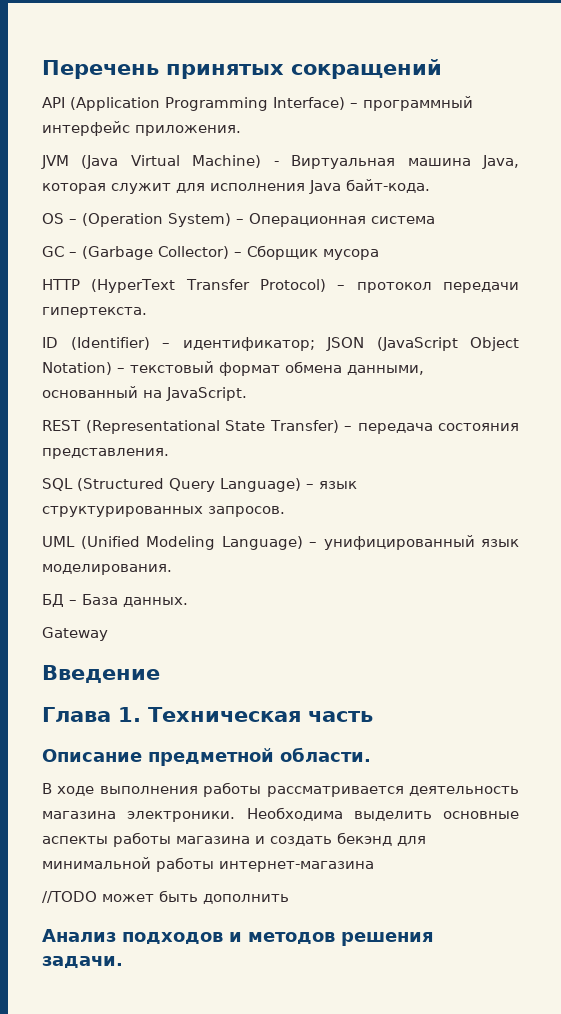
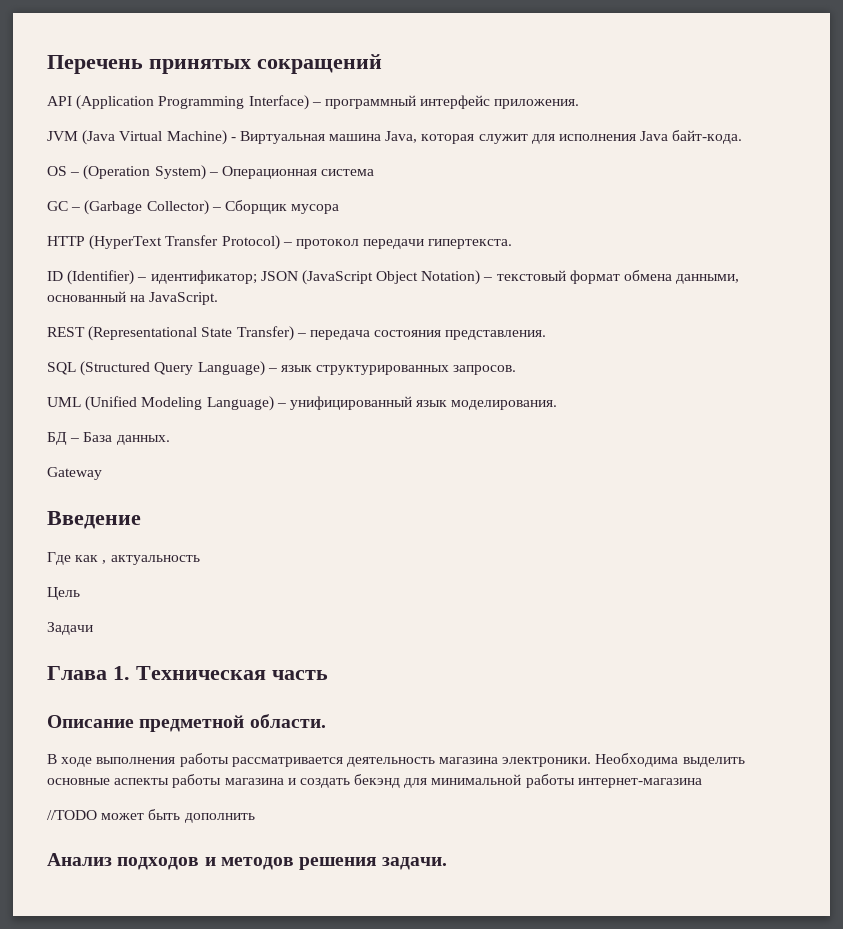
+ Где как , актуальность
+ Цель
+ Задачи

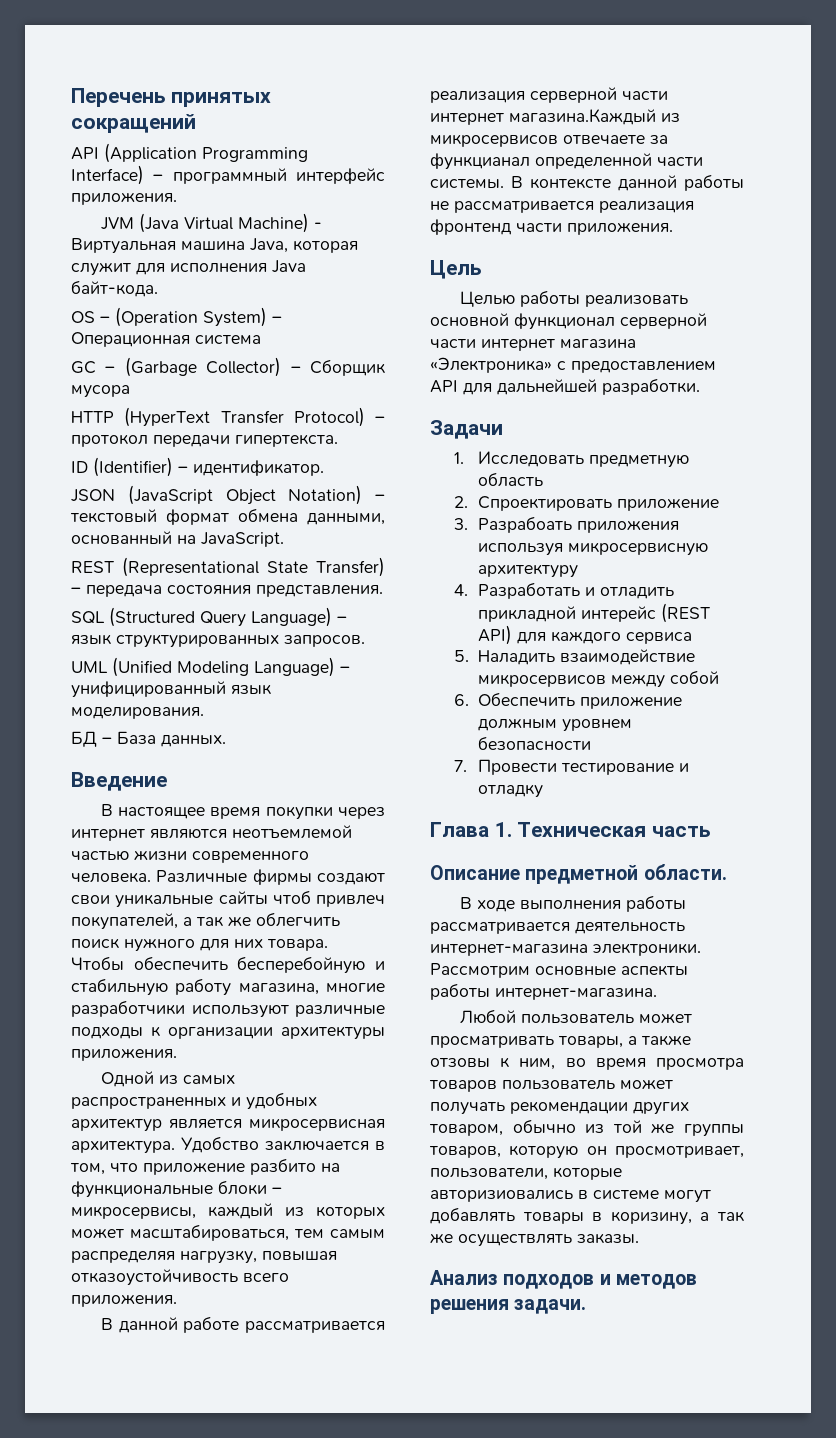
- ID (Identifier) – идентификатор; JSON (JavaScript Object Notation) – текстовый формат обмена данными, основанный на JavaScript.
+ ID (Identifier) – идентификатор.
+ JSON (JavaScript Object Notation) – текстовый формат обмена данными, основанный на JavaScript.
- Gateway
- Где как , актуальность
+ В настоящее время покупки через интернет являются неотъемлемой частью жизни современного человека. Различные фирмы создают свои уникальные сайты чтоб привлеч покупателей, а так же облегчить поиск нужного для них товара. Чтобы обеспечить бесперебойную и стабильную работу магазина, многие разработчики используют различные подходы к организации архитектуры приложения.
+ Одной из самых распространенных и удобных архитектур является микросервисная архитектура. Удобство заключается в том, что приложение разбито на функциональные блоки – микросервисы, каждый из которых может масштабироваться, тем самым распределяя нагрузку, повышая отказоустойчивость всего приложения.
+ В данной работе рассматривается реализация серверной части интернет магазина.Каждый из микросервисов отвечаете за функцианал определенной части системы. В контексте данной работы не рассматривается реализация фронтенд части приложения.
  Цель
+ Целью работы реализовать основной функционал серверной части интернет магазина «Электроника» с предоставлением API для дальнейшей разработки.
  Задачи
+ 1. Исследовать предметную область
+ 2. Спроектировать приложение
+ 3. Разрабоать приложения используя микросервисную архитектуру
+ 4. Разработать и отладить прикладной интерейс (REST API) для каждого сервиса
+ 5. Наладить взаимодействие микросервисов между собой
+ 6. Обеспечить приложение должным уровнем безопасности
+ 7. Провести тестирование и отладку
- В ходе выполнения работы рассматривается деятельность магазина электроники. Необходима выделить основные аспекты работы магазина и создать бекэнд для минимальной работы интернет-магазина
- //TODO может быть дополнить
+ В ходе выполнения работы рассматривается деятельность интернет-магазина электроники. Рассмотрим основные аспекты работы интернет-магазина.
+ Любой пользователь может просматривать товары, а также отзовы к ним, во время просмотра товаров пользователь может получать рекомендации других товаром, обычно из той же группы товаров, которую он просмотривает, пользователи, которые авторизиовались в системе могут добавлять товары в коризину, а так же осуществлять заказы.

